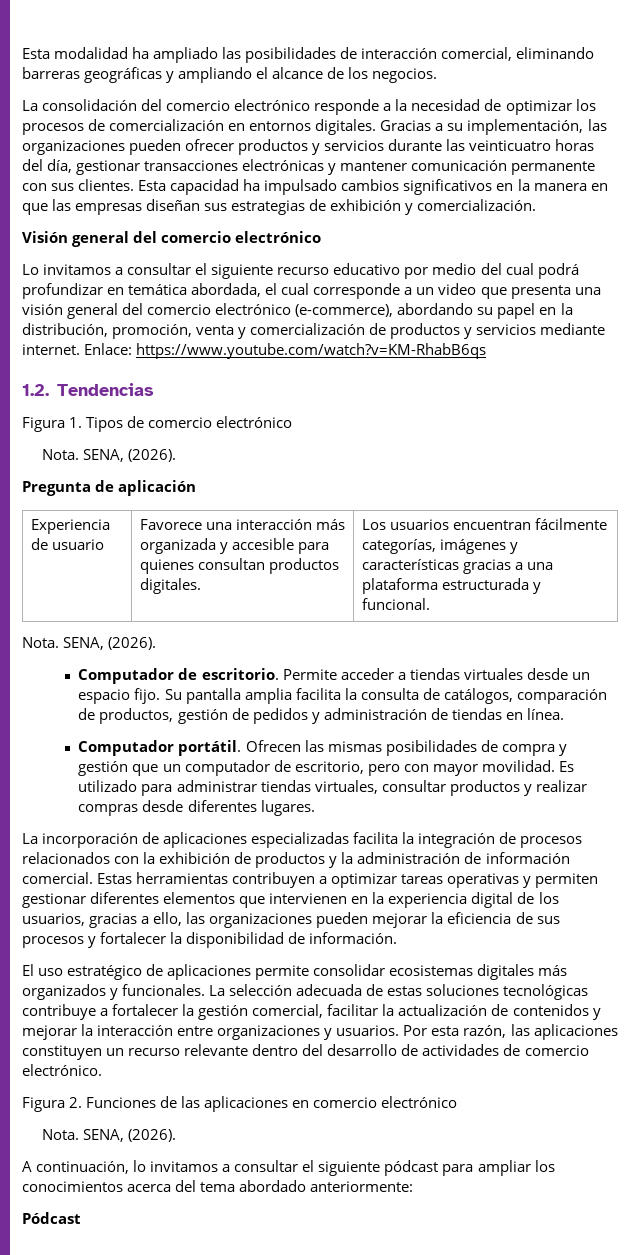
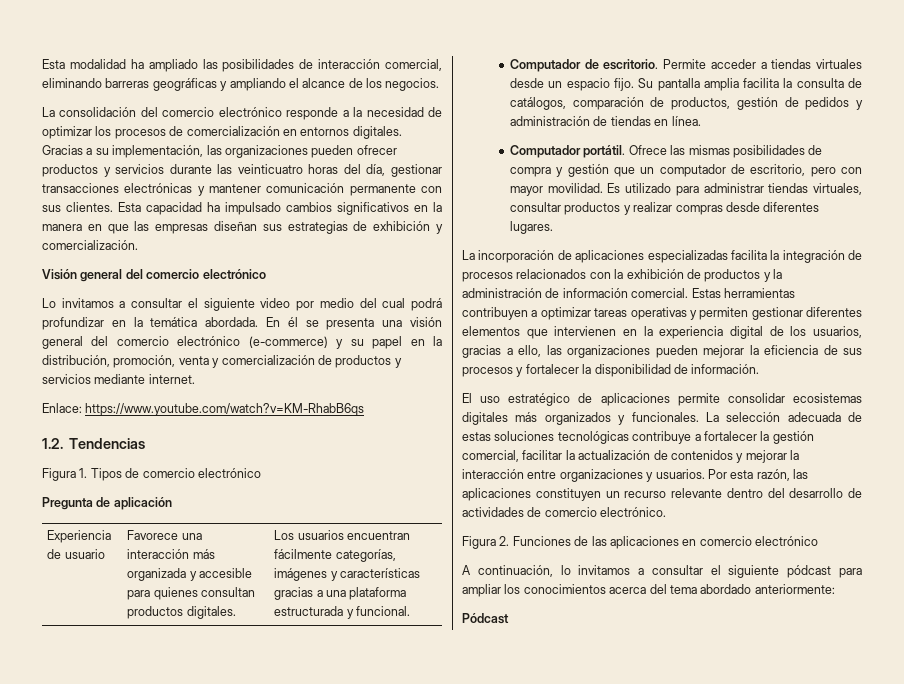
- Lo invitamos a consultar el siguiente recurso educativo por medio del cual podrá profundizar en temática abordada, el cual corresponde a un video que presenta una visión general del comercio electrónico (e-commerce), abordando su papel en la distribución, promoción, venta y comercialización de productos y servicios mediante internet. Enlace: https://www.youtube.com/watch?v=KM-RhabB6qs
+ Lo invitamos a consultar el siguiente video por medio del cual podrá profundizar en la temática abordada. En él se presenta una visión general del comercio electrónico (e-commerce) y su papel en la distribución, promoción, venta y comercialización de productos y servicios mediante internet.
+ Enlace: https://www.youtube.com/watch?v=KM-RhabB6qs
  Figura 1. Tipos de comercio electrónico
- Nota. SENA, (2026).
  Experiencia de usuario | Favorece una interacción más organizada y accesible para quienes consultan productos digitales. | Los usuarios encuentran fácilmente categorías, imágenes y características gracias a una plataforma estructurada y funcional.
- Nota. SENA, (2026).
- Ofrecen las mismas posibilidades de compra y gestión que un computador de escritorio, pero con mayor movilidad.
+ Ofrece las mismas posibilidades de compra y gestión que un computador de escritorio, pero con mayor movilidad.
  Figura 2. Funciones de las aplicaciones en comercio electrónico
- Nota. SENA, (2026).

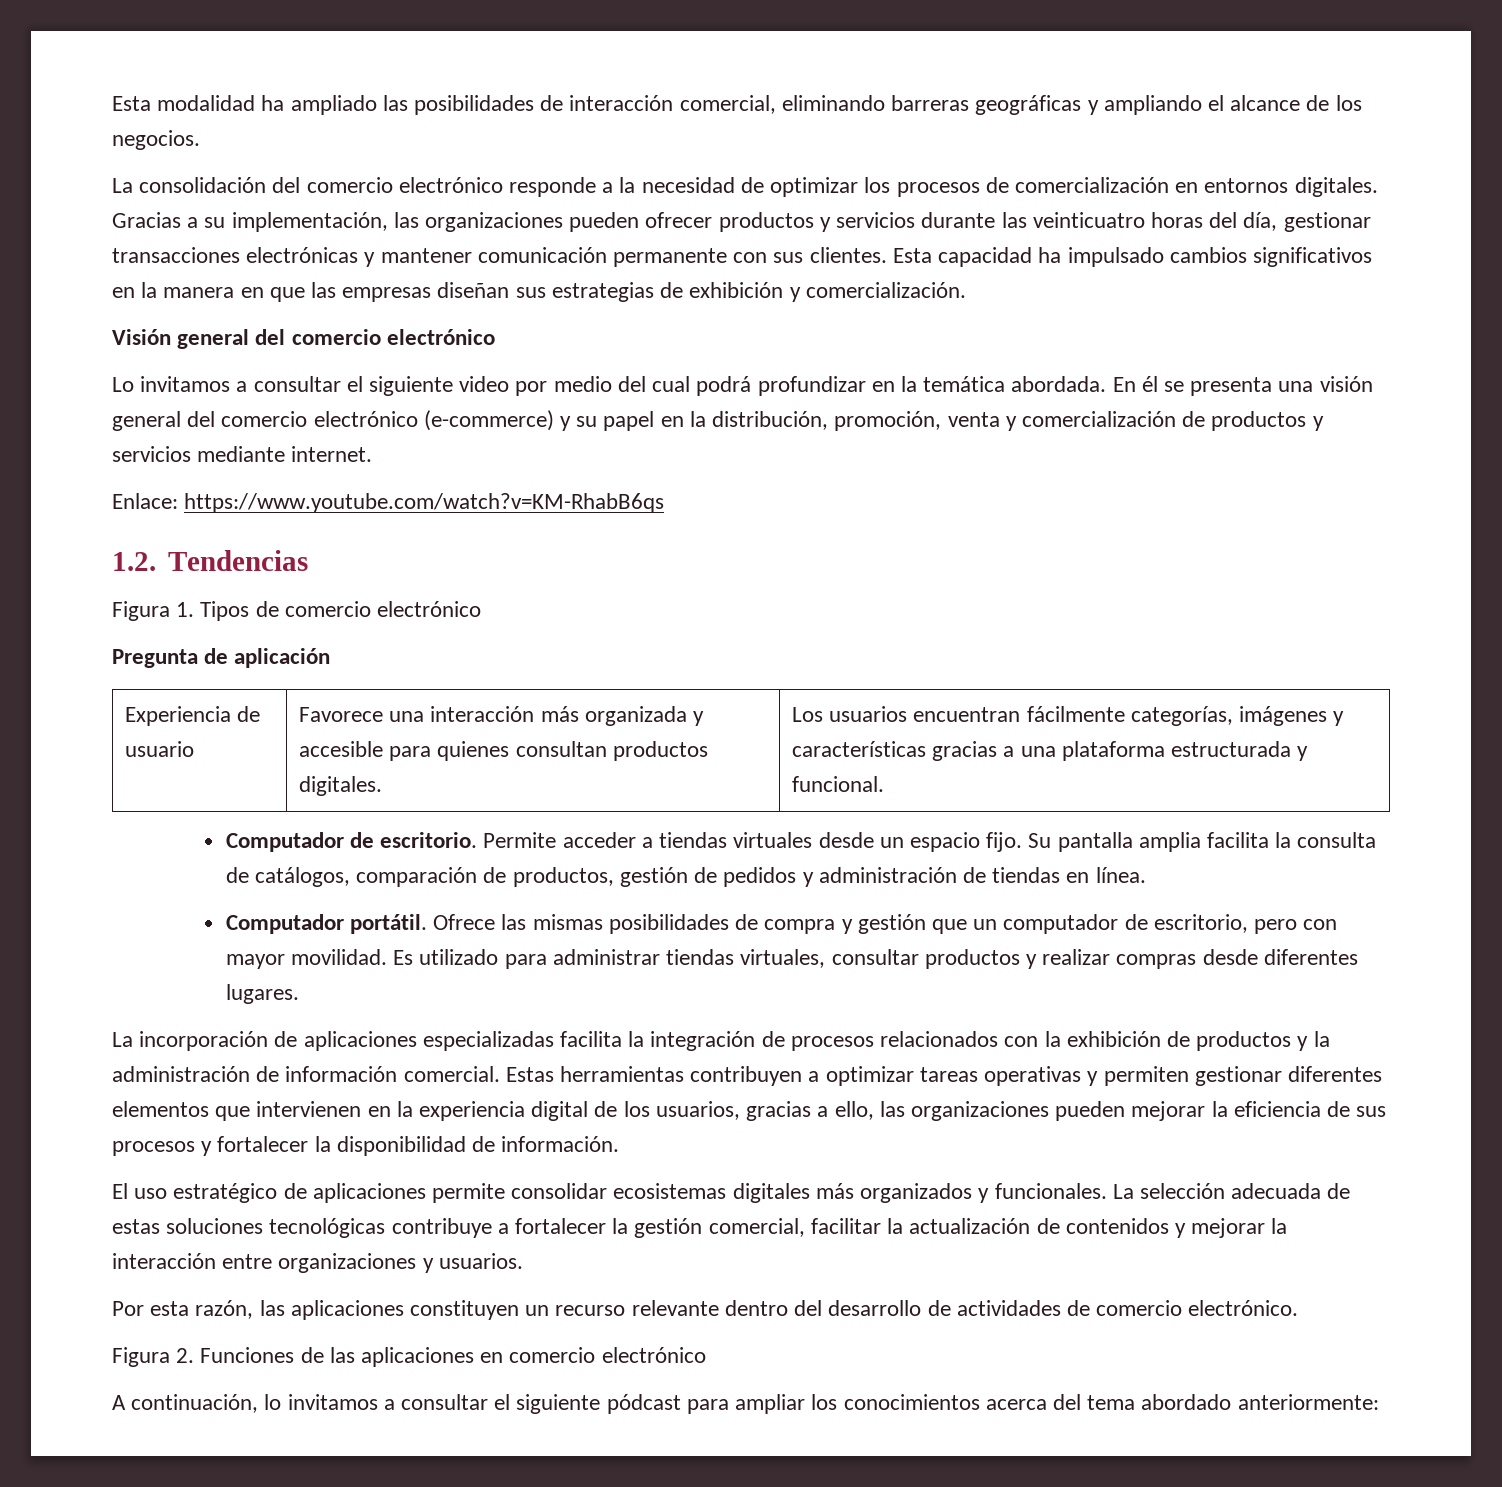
- La selección adecuada de estas soluciones tecnológicas contribuye a fortalecer la gestión comercial, facilitar la actualización de contenidos y mejorar la interacción entre organizaciones y usuarios. Por esta razón, las aplicaciones constituyen un recurso relevante dentro del desarrollo de actividades de comercio electrónico.
+ La selección adecuada de estas soluciones tecnológicas contribuye a fortalecer la gestión comercial, facilitar la actualización de contenidos y mejorar la interacción entre organizaciones y usuarios.
+ Por esta razón, las aplicaciones constituyen un recurso relevante dentro del desarrollo de actividades de comercio electrónico.
- Pódcast

